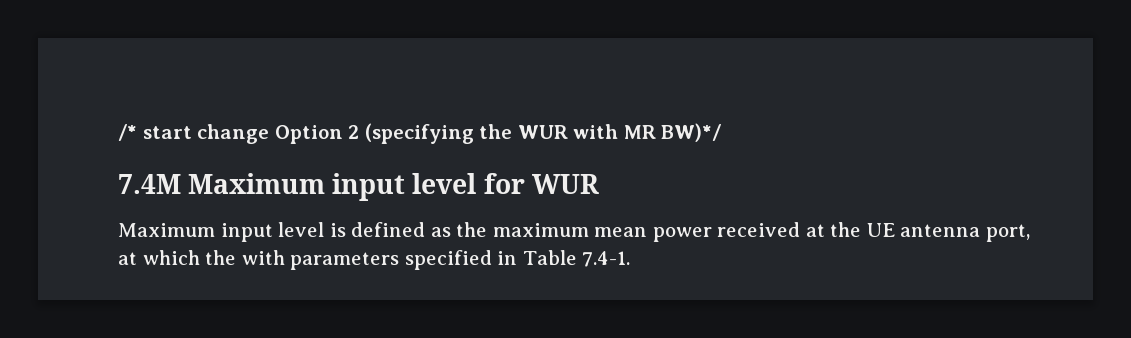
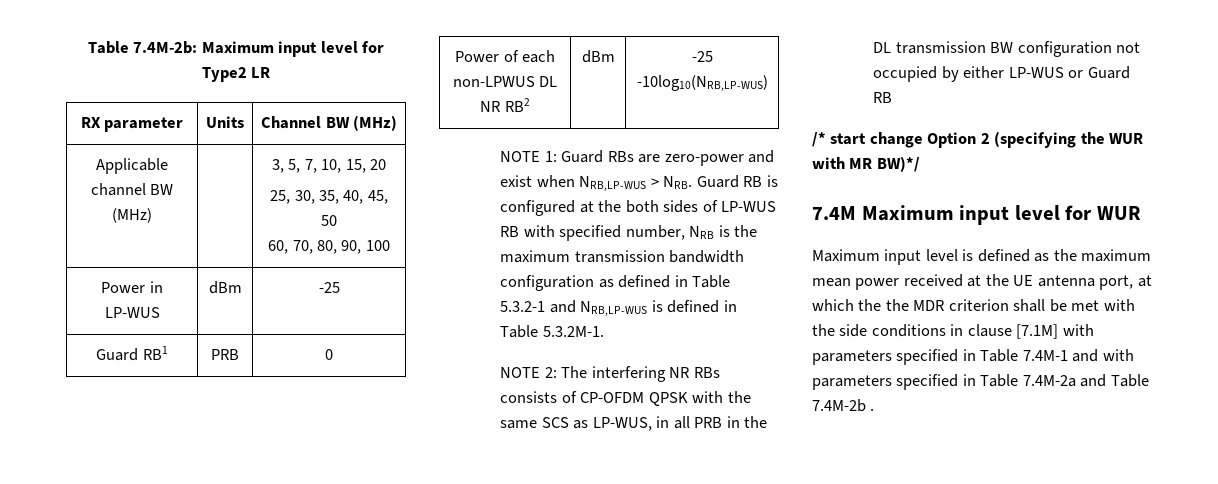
+ Table 7.4M-2b: Maximum input level for Type2 LR
+ RX parameter | Units | Channel BW (MHz)
+ Applicable channel BW (MHz) | | 3, 5, 7, 10, 15, 20
+ 25, 30, 35, 40, 45, 50
+ 60, 70, 80, 90, 100
+ Power in LP-WUS | dBm | -25
+ Guard RB1 | PRB | 0
+ Power of each non-LPWUS DL NR RB2 | dBm | -25 -10log10(NRB,LP-WUS)
+ NOTE 1: Guard RBs are zero-power and exist when NRB,LP-WUS > NRB. Guard RB is configured at the both sides of LP-WUS RB with specified number, NRB is the maximum transmission bandwidth configuration as defined in Table 5.3.2-1 and NRB,LP-WUS is defined in Table 5.3.2M-1.
+ NOTE 2: The interfering NR RBs consists of CP-OFDM QPSK with the same SCS as LP-WUS, in all PRB in the DL transmission BW configuration not occupied by either LP-WUS or Guard RB
- Maximum input level is defined as the maximum mean power received at the UE antenna port, at which the with parameters specified in Table 7.4-1.
+ Maximum input level is defined as the maximum mean power received at the UE antenna port, at which the the MDR criterion shall be met with the side conditions in clause [7.1M] with parameters specified in Table 7.4M-1 and with parameters specified in Table 7.4M-2a and Table 7.4M-2b .

